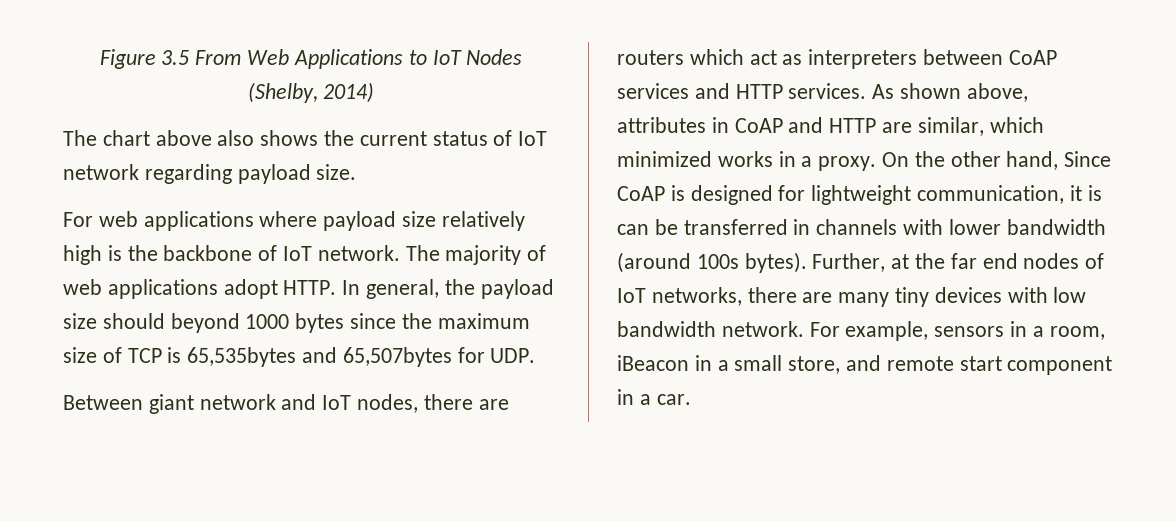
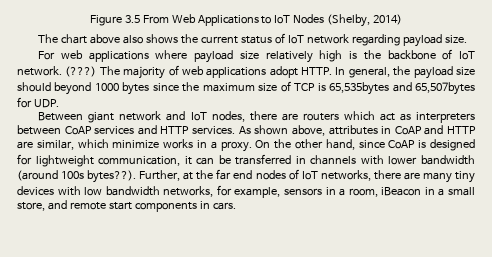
+ (???)
- As shown above, attributes in CoAP and HTTP are similar, which minimized works in a proxy.
+ As shown above, attributes in CoAP and HTTP are similar, which minimize works in a proxy.
- On the other hand, Since CoAP is designed for lightweight communication, it is can be transferred in channels with lower bandwidth (around 100s bytes).
+ On the other hand, since CoAP is designed for lightweight communication, it can be transferred in channels with lower bandwidth (around 100s bytes??).
- Further, at the far end nodes of IoT networks, there are many tiny devices with low bandwidth network. For example, sensors in a room, iBeacon in a small store, and remote start component in a car.
+ Further, at the far end nodes of IoT networks, there are many tiny devices with low bandwidth networks, for example, sensors in a room, iBeacon in a small store, and remote start components in cars.

